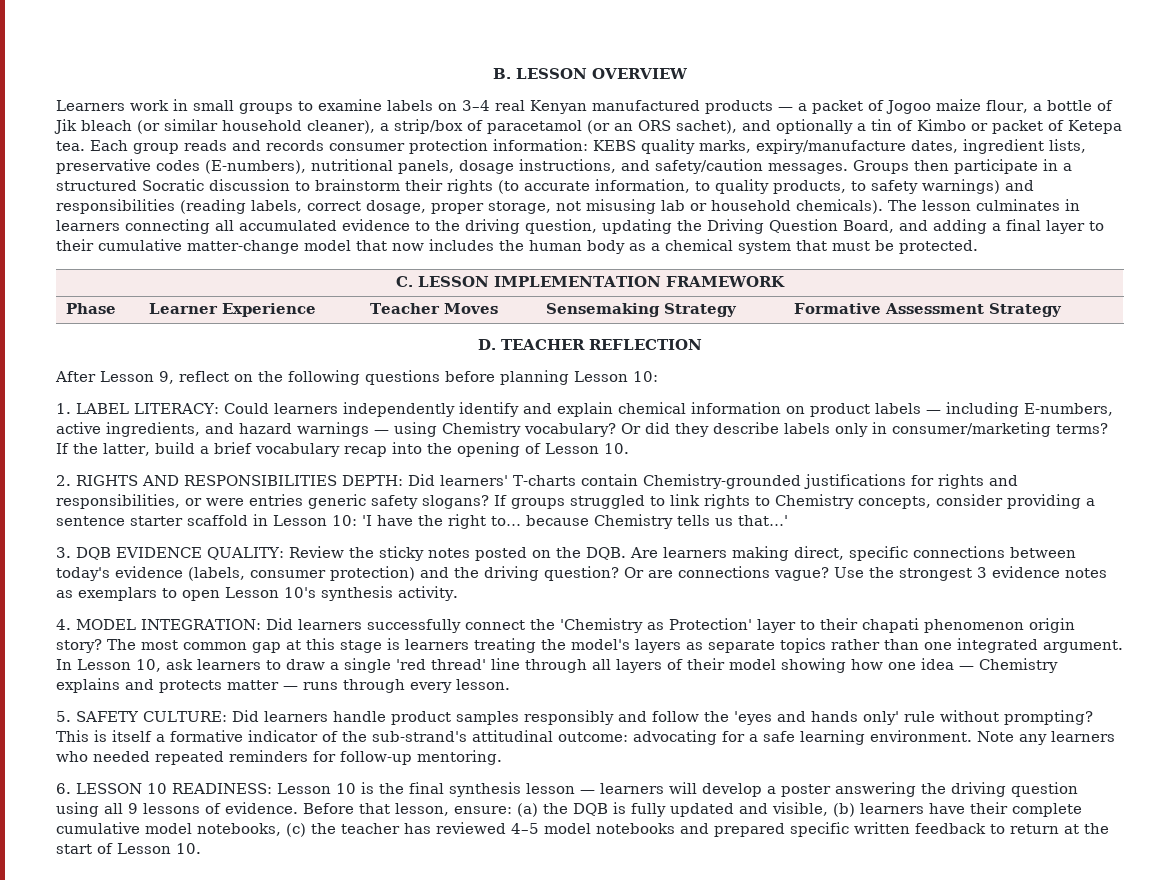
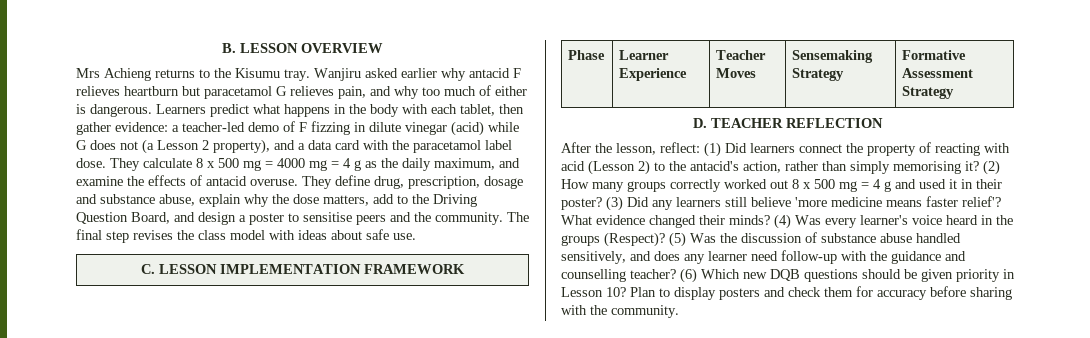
- Learners work in small groups to examine labels on 3–4 real Kenyan manufactured products — a packet of Jogoo maize flour, a bottle of Jik bleach (or similar household cleaner), a strip/box of paracetamol (or an ORS sachet), and optionally a tin of Kimbo or packet of Ketepa tea. Each group reads and records consumer protection information: KEBS quality marks, expiry/manufacture dates, ingredient lists, preservative codes (E-numbers), nutritional panels, dosage instructions, and safety/caution messages. Groups then participate in a structured Socratic discussion to brainstorm their rights (to accurate information, to quality products, to safety warnings) and responsibilities (reading labels, correct dosage, proper storage, not misusing lab or household chemicals). The lesson culminates in learners connecting all accumulated evidence to the driving question, updating the Driving Question Board, and adding a final layer to their cumulative matter-change model that now includes the human body as a chemical system that must be protected.
+ Mrs Achieng returns to the Kisumu tray. Wanjiru asked earlier why antacid F relieves heartburn but paracetamol G relieves pain, and why too much of either is dangerous. Learners predict what happens in the body with each tablet, then gather evidence: a teacher-led demo of F fizzing in dilute vinegar (acid) while G does not (a Lesson 2 property), and a data card with the paracetamol label dose. They calculate 8 x 500 mg = 4000 mg = 4 g as the daily maximum, and examine the effects of antacid overuse. They define drug, prescription, dosage and substance abuse, explain why the dose matters, add to the Driving Question Board, and design a poster to sensitise peers and the community. The final step revises the class model with ideas about safe use.
- After Lesson 9, reflect on the following questions before planning Lesson 10:
- 1. LABEL LITERACY: Could learners independently identify and explain chemical information on product labels — including E-numbers, active ingredients, and hazard warnings — using Chemistry vocabulary? Or did they describe labels only in consumer/marketing terms? If the latter, build a brief vocabulary recap into the opening of Lesson 10.
- 2. RIGHTS AND RESPONSIBILITIES DEPTH: Did learners' T-charts contain Chemistry-grounded justifications for rights and responsibilities, or were entries generic safety slogans? If groups struggled to link rights to Chemistry concepts, consider providing a sentence starter scaffold in Lesson 10: 'I have the right to… because Chemistry tells us that…'
- 3. DQB EVIDENCE QUALITY: Review the sticky notes posted on the DQB. Are learners making direct, specific connections between today's evidence (labels, consumer protection) and the driving question? Or are connections vague? Use the strongest 3 evidence notes as exemplars to open Lesson 10's synthesis activity.
- 4. MODEL INTEGRATION: Did learners successfully connect the 'Chemistry as Protection' layer to their chapati phenomenon origin story? The most common gap at this stage is learners treating the model's layers as separate topics rather than one integrated argument. In Lesson 10, ask learners to draw a single 'red thread' line through all layers of their model showing how one idea — Chemistry explains and protects matter — runs through every lesson.
- 5. SAFETY CULTURE: Did learners handle product samples responsibly and follow the 'eyes and hands only' rule without prompting? This is itself a formative indicator of the sub-strand's attitudinal outcome: advocating for a safe learning environment. Note any learners who needed repeated reminders for follow-up mentoring.
- 6. LESSON 10 READINESS: Lesson 10 is the final synthesis lesson — learners will develop a poster answering the driving question using all 9 lessons of evidence. Before that lesson, ensure: (a) the DQB is fully updated and visible, (b) learners have their complete cumulative model notebooks, (c) the teacher has reviewed 4–5 model notebooks and prepared specific written feedback to return at the start of Lesson 10.
+ After the lesson, reflect: (1) Did learners connect the property of reacting with acid (Lesson 2) to the antacid's action, rather than simply memorising it? (2) How many groups correctly worked out 8 x 500 mg = 4 g and used it in their poster? (3) Did any learners still believe 'more medicine means faster relief'? What evidence changed their minds? (4) Was every learner's voice heard in the groups (Respect)? (5) Was the discussion of substance abuse handled sensitively, and does any learner need follow-up with the guidance and counselling teacher? (6) Which new DQB questions should be given priority in Lesson 10? Plan to display posters and check them for accuracy before sharing with the community.

